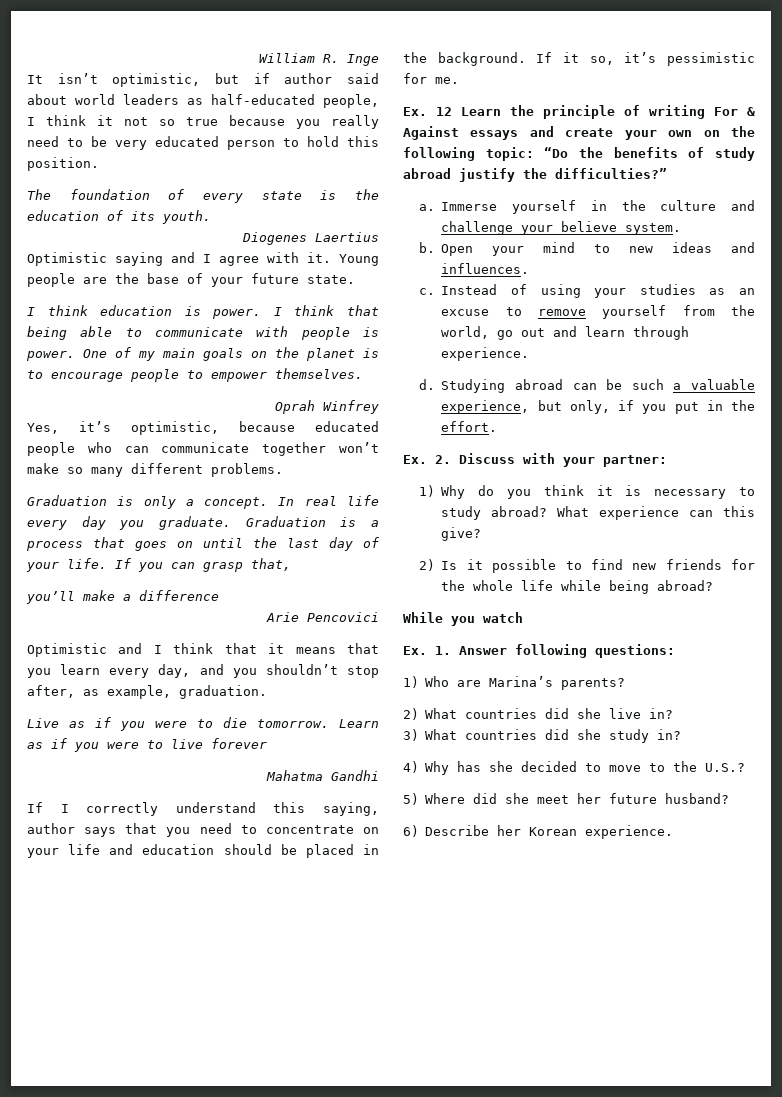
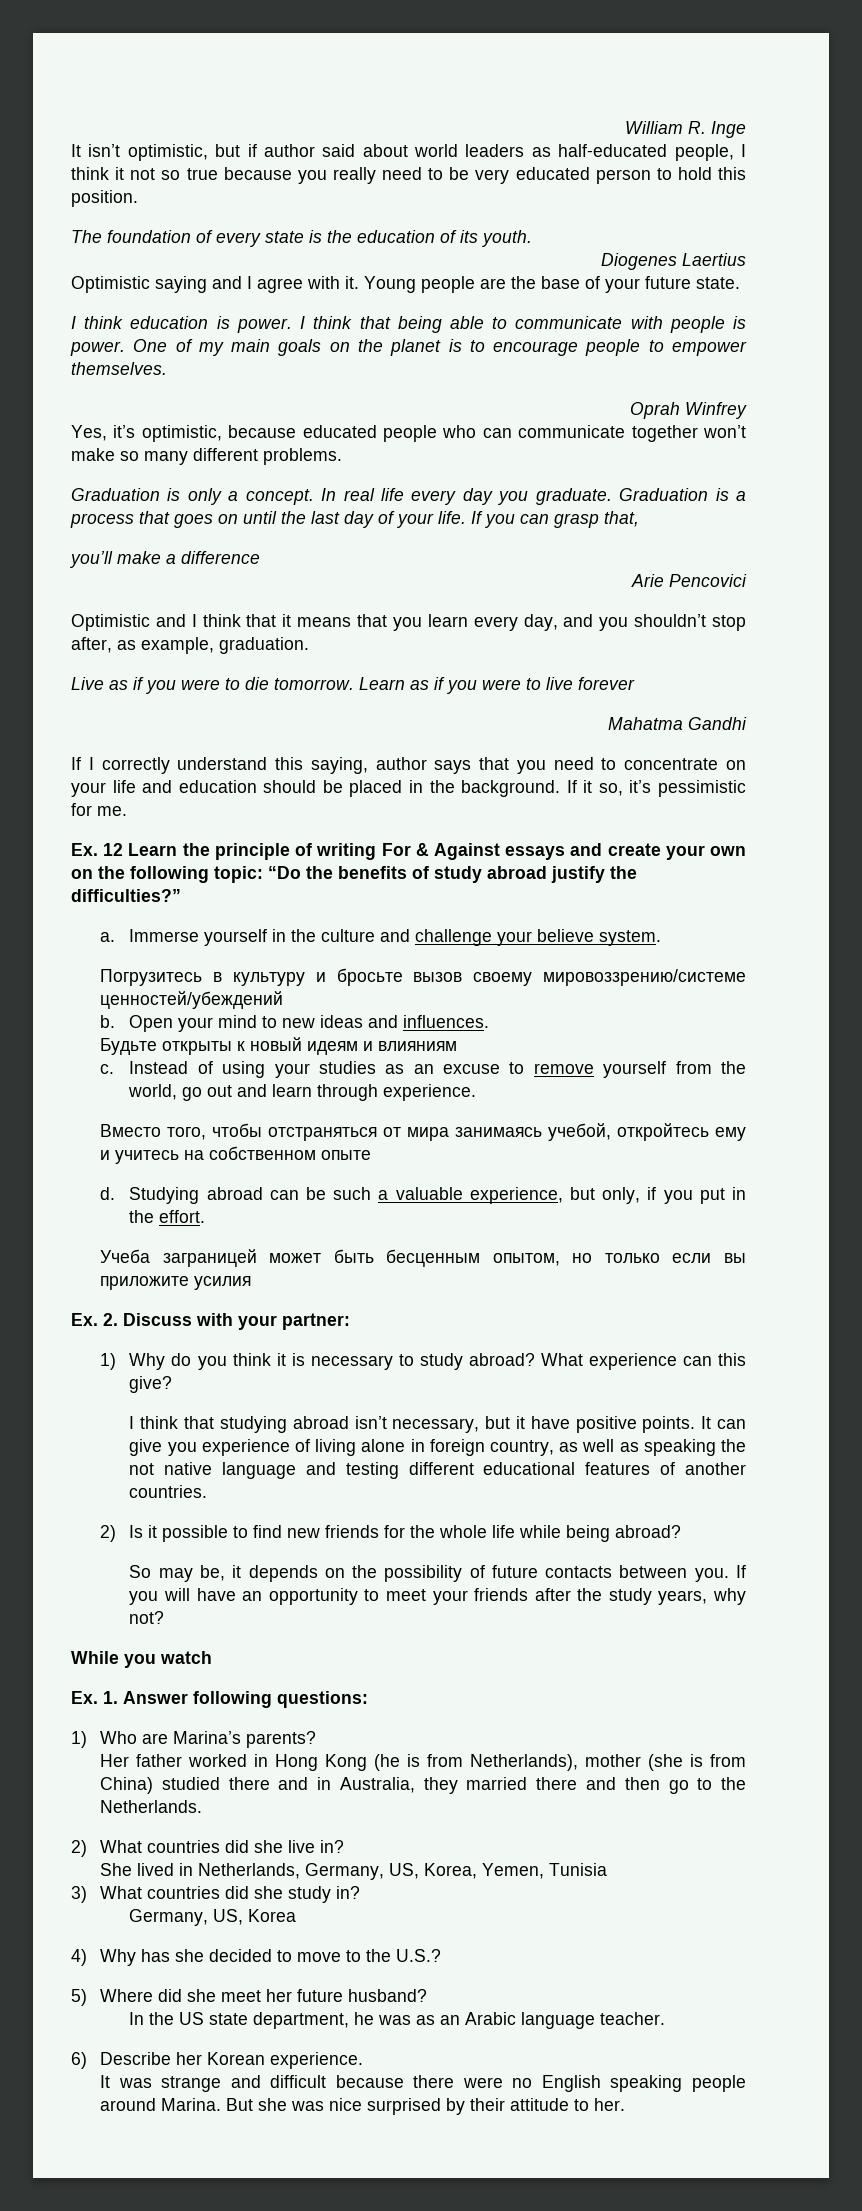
+ Погрузитесь в культуру и бросьте вызов своему мировоззрению/системе ценностей/убеждений
+ Будьте открыты к новый идеям и влияниям
+ Вместо того, чтобы отстраняться от мира занимаясь учебой, откройтесь ему и учитесь на собственном опыте
+ Учеба заграницей может быть бесценным опытом, но только если вы приложите усилия
+ I think that studying abroad isn’t necessary, but it have positive points. It can give you experience of living alone in foreign country, as well as speaking the not native language and testing different educational features of another countries.
+ So may be, it depends on the possibility of future contacts between you. If you will have an opportunity to meet your friends after the study years, why not?
+ Her father worked in Hong Kong (he is from Netherlands), mother (she is from China) studied there and in Australia, they married there and then go to the Netherlands.
+ She lived in Netherlands, Germany, US, Korea, Yemen, Tunisia
+ Germany, US, Korea
+ In the US state department, he was as an Arabic language teacher.
+ It was strange and difficult because there were no English speaking people around Marina. But she was nice surprised by their attitude to her.

